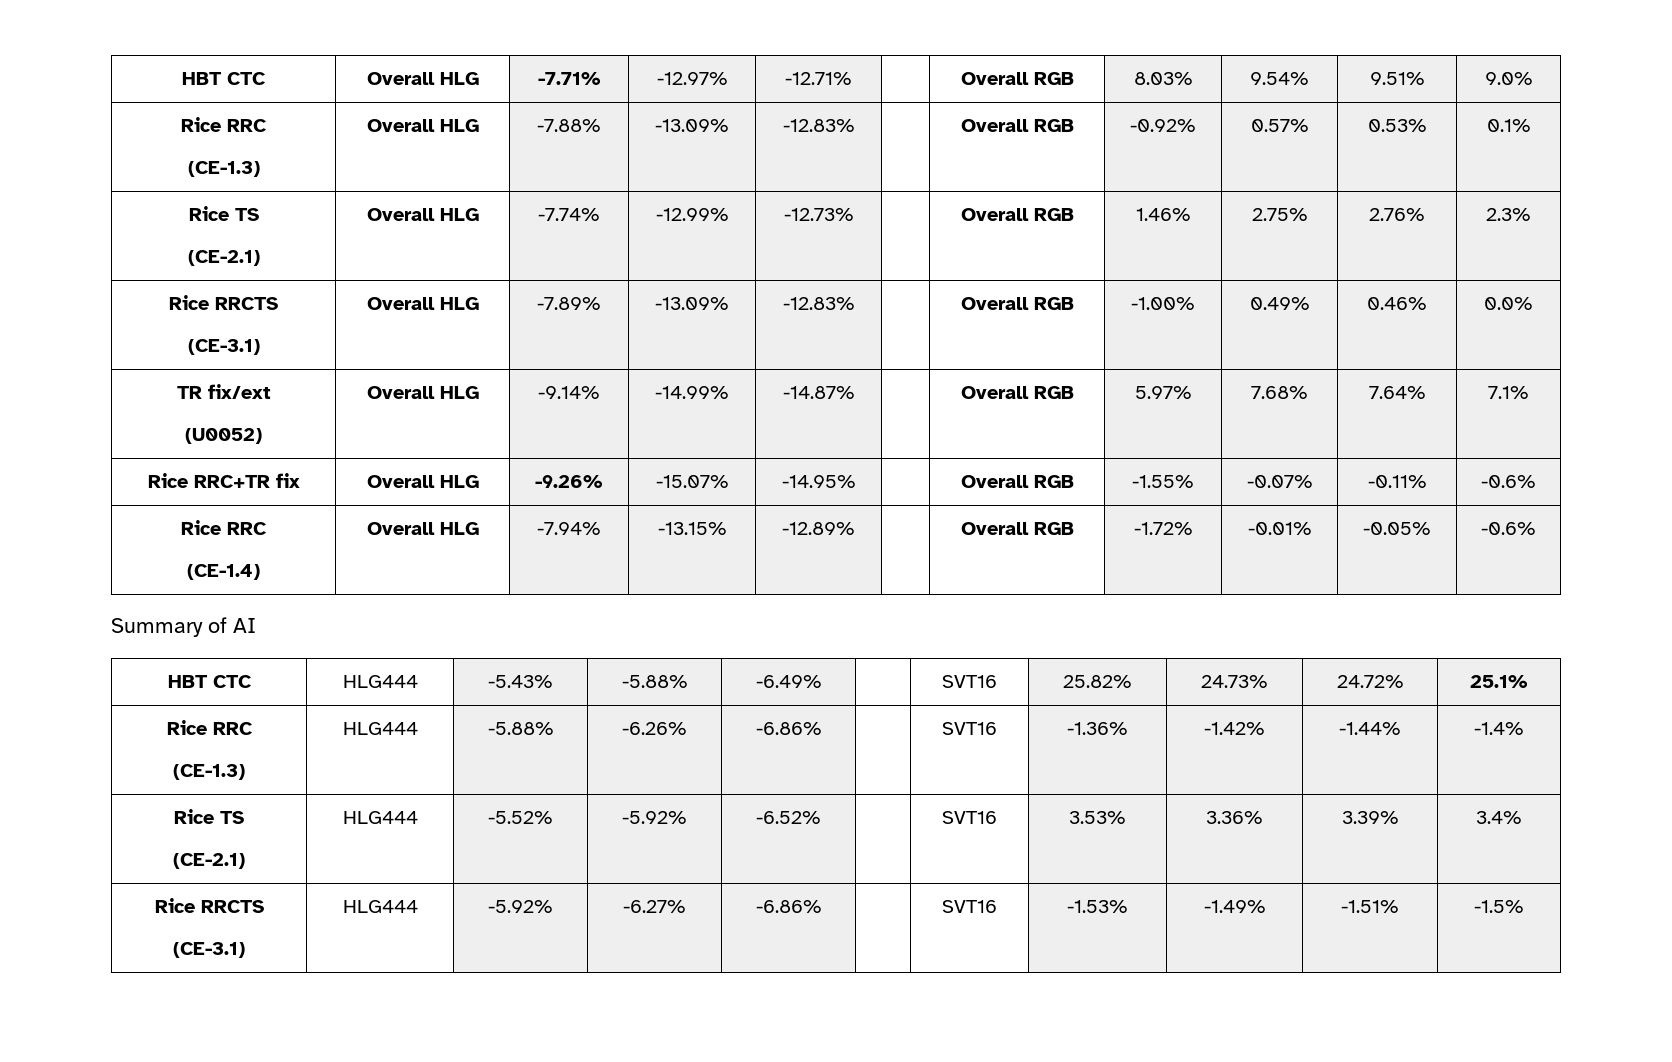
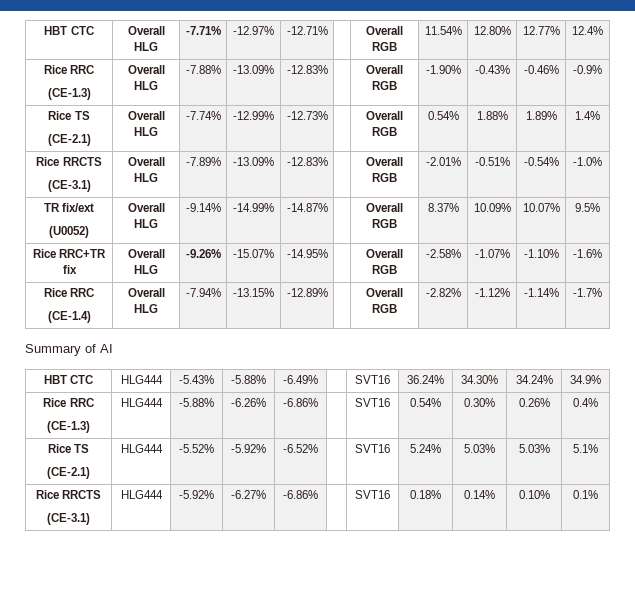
- HBT CTC | Overall HLG | -7.71% | -12.97% | -12.71% | | Overall RGB | 8.03% | 9.54% | 9.51% | 9.0%
+ HBT CTC | Overall HLG | -7.71% | -12.97% | -12.71% | | Overall RGB | 11.54% | 12.80% | 12.77% | 12.4%
  Rice RRC
- (CE-1.3) | Overall HLG | -7.88% | -13.09% | -12.83% | | Overall RGB | -0.92% | 0.57% | 0.53% | 0.1%
+ (CE-1.3) | Overall HLG | -7.88% | -13.09% | -12.83% | | Overall RGB | -1.90% | -0.43% | -0.46% | -0.9%
  Rice TS
- (CE-2.1) | Overall HLG | -7.74% | -12.99% | -12.73% | | Overall RGB | 1.46% | 2.75% | 2.76% | 2.3%
+ (CE-2.1) | Overall HLG | -7.74% | -12.99% | -12.73% | | Overall RGB | 0.54% | 1.88% | 1.89% | 1.4%
  Rice RRCTS
- (CE-3.1) | Overall HLG | -7.89% | -13.09% | -12.83% | | Overall RGB | -1.00% | 0.49% | 0.46% | 0.0%
+ (CE-3.1) | Overall HLG | -7.89% | -13.09% | -12.83% | | Overall RGB | -2.01% | -0.51% | -0.54% | -1.0%
  TR fix/ext
- (U0052) | Overall HLG | -9.14% | -14.99% | -14.87% | | Overall RGB | 5.97% | 7.68% | 7.64% | 7.1%
+ (U0052) | Overall HLG | -9.14% | -14.99% | -14.87% | | Overall RGB | 8.37% | 10.09% | 10.07% | 9.5%
- Rice RRC+TR fix | Overall HLG | -9.26% | -15.07% | -14.95% | | Overall RGB | -1.55% | -0.07% | -0.11% | -0.6%
+ Rice RRC+TR fix | Overall HLG | -9.26% | -15.07% | -14.95% | | Overall RGB | -2.58% | -1.07% | -1.10% | -1.6%
  Rice RRC
- (CE-1.4) | Overall HLG | -7.94% | -13.15% | -12.89% | | Overall RGB | -1.72% | -0.01% | -0.05% | -0.6%
+ (CE-1.4) | Overall HLG | -7.94% | -13.15% | -12.89% | | Overall RGB | -2.82% | -1.12% | -1.14% | -1.7%
- HBT CTC | HLG444 | -5.43% | -5.88% | -6.49% | | SVT16 | 25.82% | 24.73% | 24.72% | 25.1%
+ HBT CTC | HLG444 | -5.43% | -5.88% | -6.49% | | SVT16 | 36.24% | 34.30% | 34.24% | 34.9%
  Rice RRC
- (CE-1.3) | HLG444 | -5.88% | -6.26% | -6.86% | | SVT16 | -1.36% | -1.42% | -1.44% | -1.4%
+ (CE-1.3) | HLG444 | -5.88% | -6.26% | -6.86% | | SVT16 | 0.54% | 0.30% | 0.26% | 0.4%
  Rice TS
- (CE-2.1) | HLG444 | -5.52% | -5.92% | -6.52% | | SVT16 | 3.53% | 3.36% | 3.39% | 3.4%
+ (CE-2.1) | HLG444 | -5.52% | -5.92% | -6.52% | | SVT16 | 5.24% | 5.03% | 5.03% | 5.1%
  Rice RRCTS
- (CE-3.1) | HLG444 | -5.92% | -6.27% | -6.86% | | SVT16 | -1.53% | -1.49% | -1.51% | -1.5%
+ (CE-3.1) | HLG444 | -5.92% | -6.27% | -6.86% | | SVT16 | 0.18% | 0.14% | 0.10% | 0.1%

